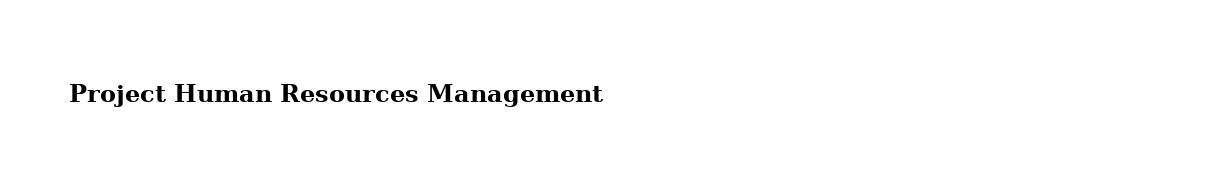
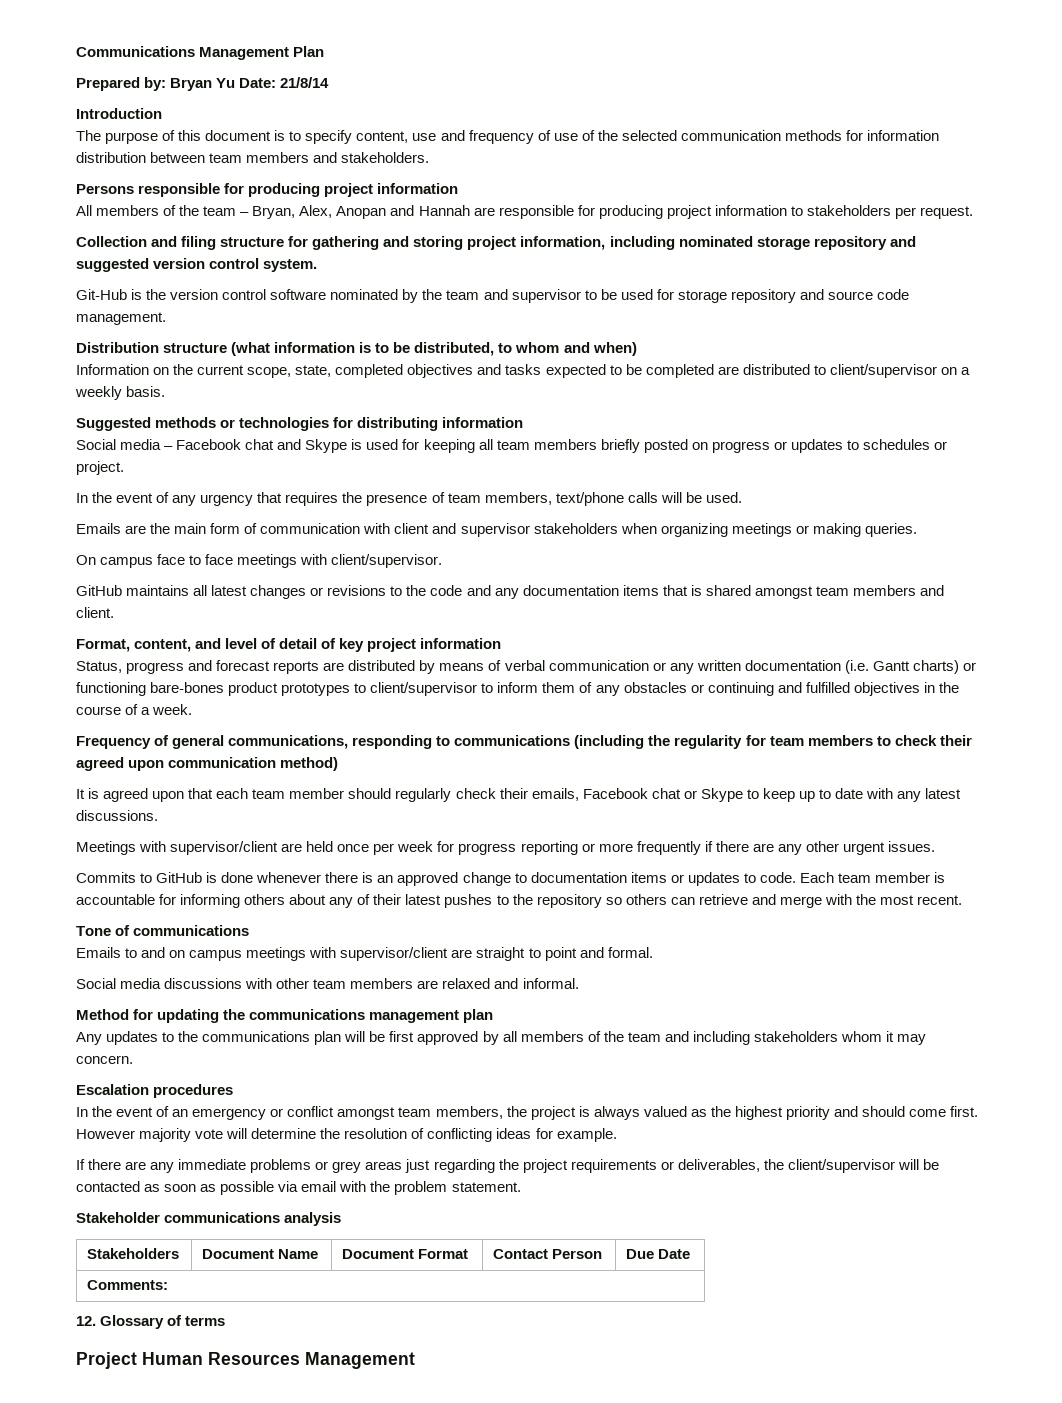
+ Communications Management Plan
+ Prepared by: Bryan Yu Date: 21/8/14
+ Introduction
+ The purpose of this document is to specify content, use and frequency of use of the selected communication methods for information distribution between team members and stakeholders.
+ Persons responsible for producing project information
+ All members of the team – Bryan, Alex, Anopan and Hannah are responsible for producing project information to stakeholders per request.
+ Collection and filing structure for gathering and storing project information, including nominated storage repository and suggested version control system.
+ Git-Hub is the version control software nominated by the team and supervisor to be used for storage repository and source code management.
+ Distribution structure (what information is to be distributed, to whom and when)
+ Information on the current scope, state, completed objectives and tasks expected to be completed are distributed to client/supervisor on a weekly basis.
+ Suggested methods or technologies for distributing information
+ Social media – Facebook chat and Skype is used for keeping all team members briefly posted on progress or updates to schedules or project.
+ In the event of any urgency that requires the presence of team members, text/phone calls will be used.
+ Emails are the main form of communication with client and supervisor stakeholders when organizing meetings or making queries.
+ On campus face to face meetings with client/supervisor.
+ GitHub maintains all latest changes or revisions to the code and any documentation items that is shared amongst team members and client.
+ Format, content, and level of detail of key project information
+ Status, progress and forecast reports are distributed by means of verbal communication or any written documentation (i.e. Gantt charts) or functioning bare-bones product prototypes to client/supervisor to inform them of any obstacles or continuing and fulfilled objectives in the course of a week.
+ Frequency of general communications, responding to communications (including the regularity for team members to check their agreed upon communication method)
+ It is agreed upon that each team member should regularly check their emails, Facebook chat or Skype to keep up to date with any latest discussions.
+ Meetings with supervisor/client are held once per week for progress reporting or more frequently if there are any other urgent issues.
+ Commits to GitHub is done whenever there is an approved change to documentation items or updates to code. Each team member is accountable for informing others about any of their latest pushes to the repository so others can retrieve and merge with the most recent.
+ Tone of communications
+ Emails to and on campus meetings with supervisor/client are straight to point and formal.
+ Social media discussions with other team members are relaxed and informal.
+ Method for updating the communications management plan
+ Any updates to the communications plan will be first approved by all members of the team and including stakeholders whom it may concern.
+ Escalation procedures
+ In the event of an emergency or conflict amongst team members, the project is always valued as the highest priority and should come first. However majority vote will determine the resolution of conflicting ideas for example.
+ If there are any immediate problems or grey areas just regarding the project requirements or deliverables, the client/supervisor will be contacted as soon as possible via email with the problem statement.
+ Stakeholder communications analysis
+ Stakeholders | Document Name | Document Format | Contact Person | Due Date
+ Comments:
+ 12. Glossary of terms

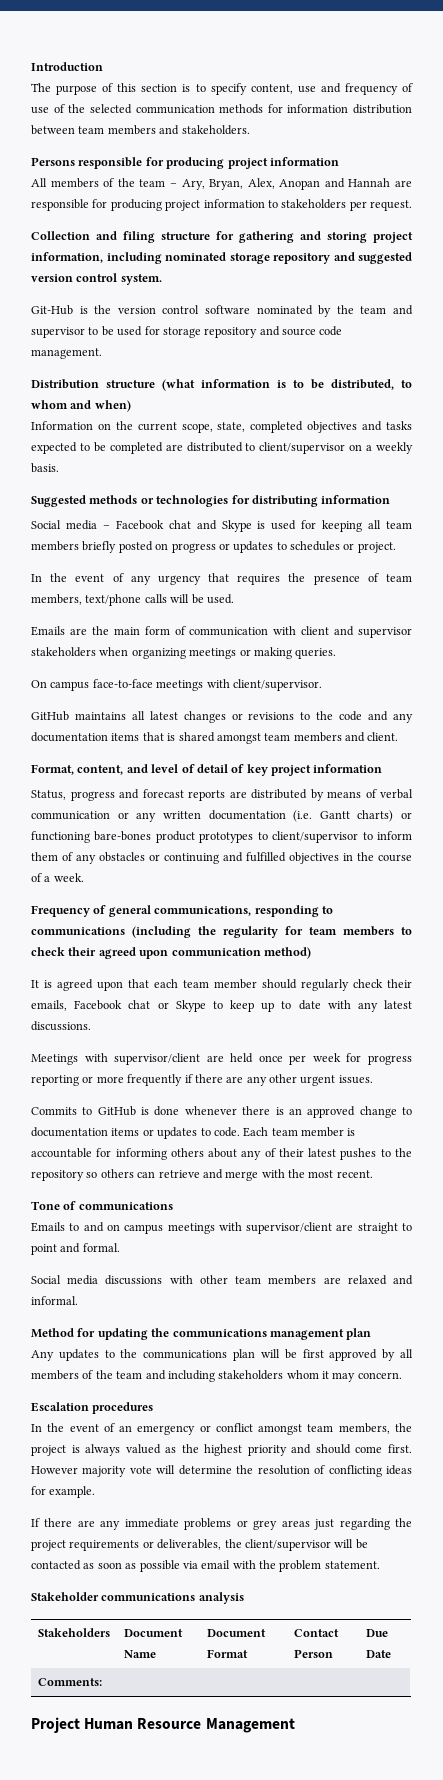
- Communications Management Plan
- Prepared by: Bryan Yu Date: 21/8/14
- The purpose of this document is to specify content, use and frequency of use of the selected communication methods for information distribution between team members and stakeholders.
+ The purpose of this section is to specify content, use and frequency of use of the selected communication methods for information distribution between team members and stakeholders.
- All members of the team – Bryan, Alex, Anopan and Hannah are responsible for producing project information to stakeholders per request.
+ All members of the team – Ary, Bryan, Alex, Anopan and Hannah are responsible for producing project information to stakeholders per request.
- On campus face to face meetings with client/supervisor.
+ On campus face-to-face meetings with client/supervisor.
- 12. Glossary of terms
- Project Human Resources Management
+ Project Human Resource Management

